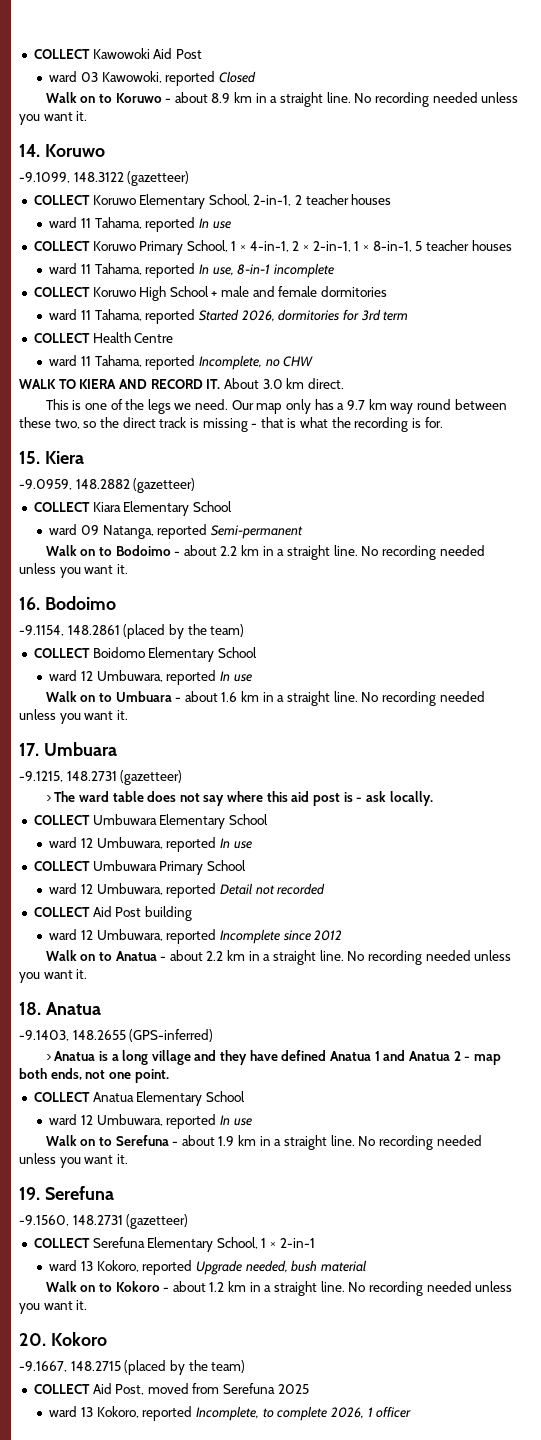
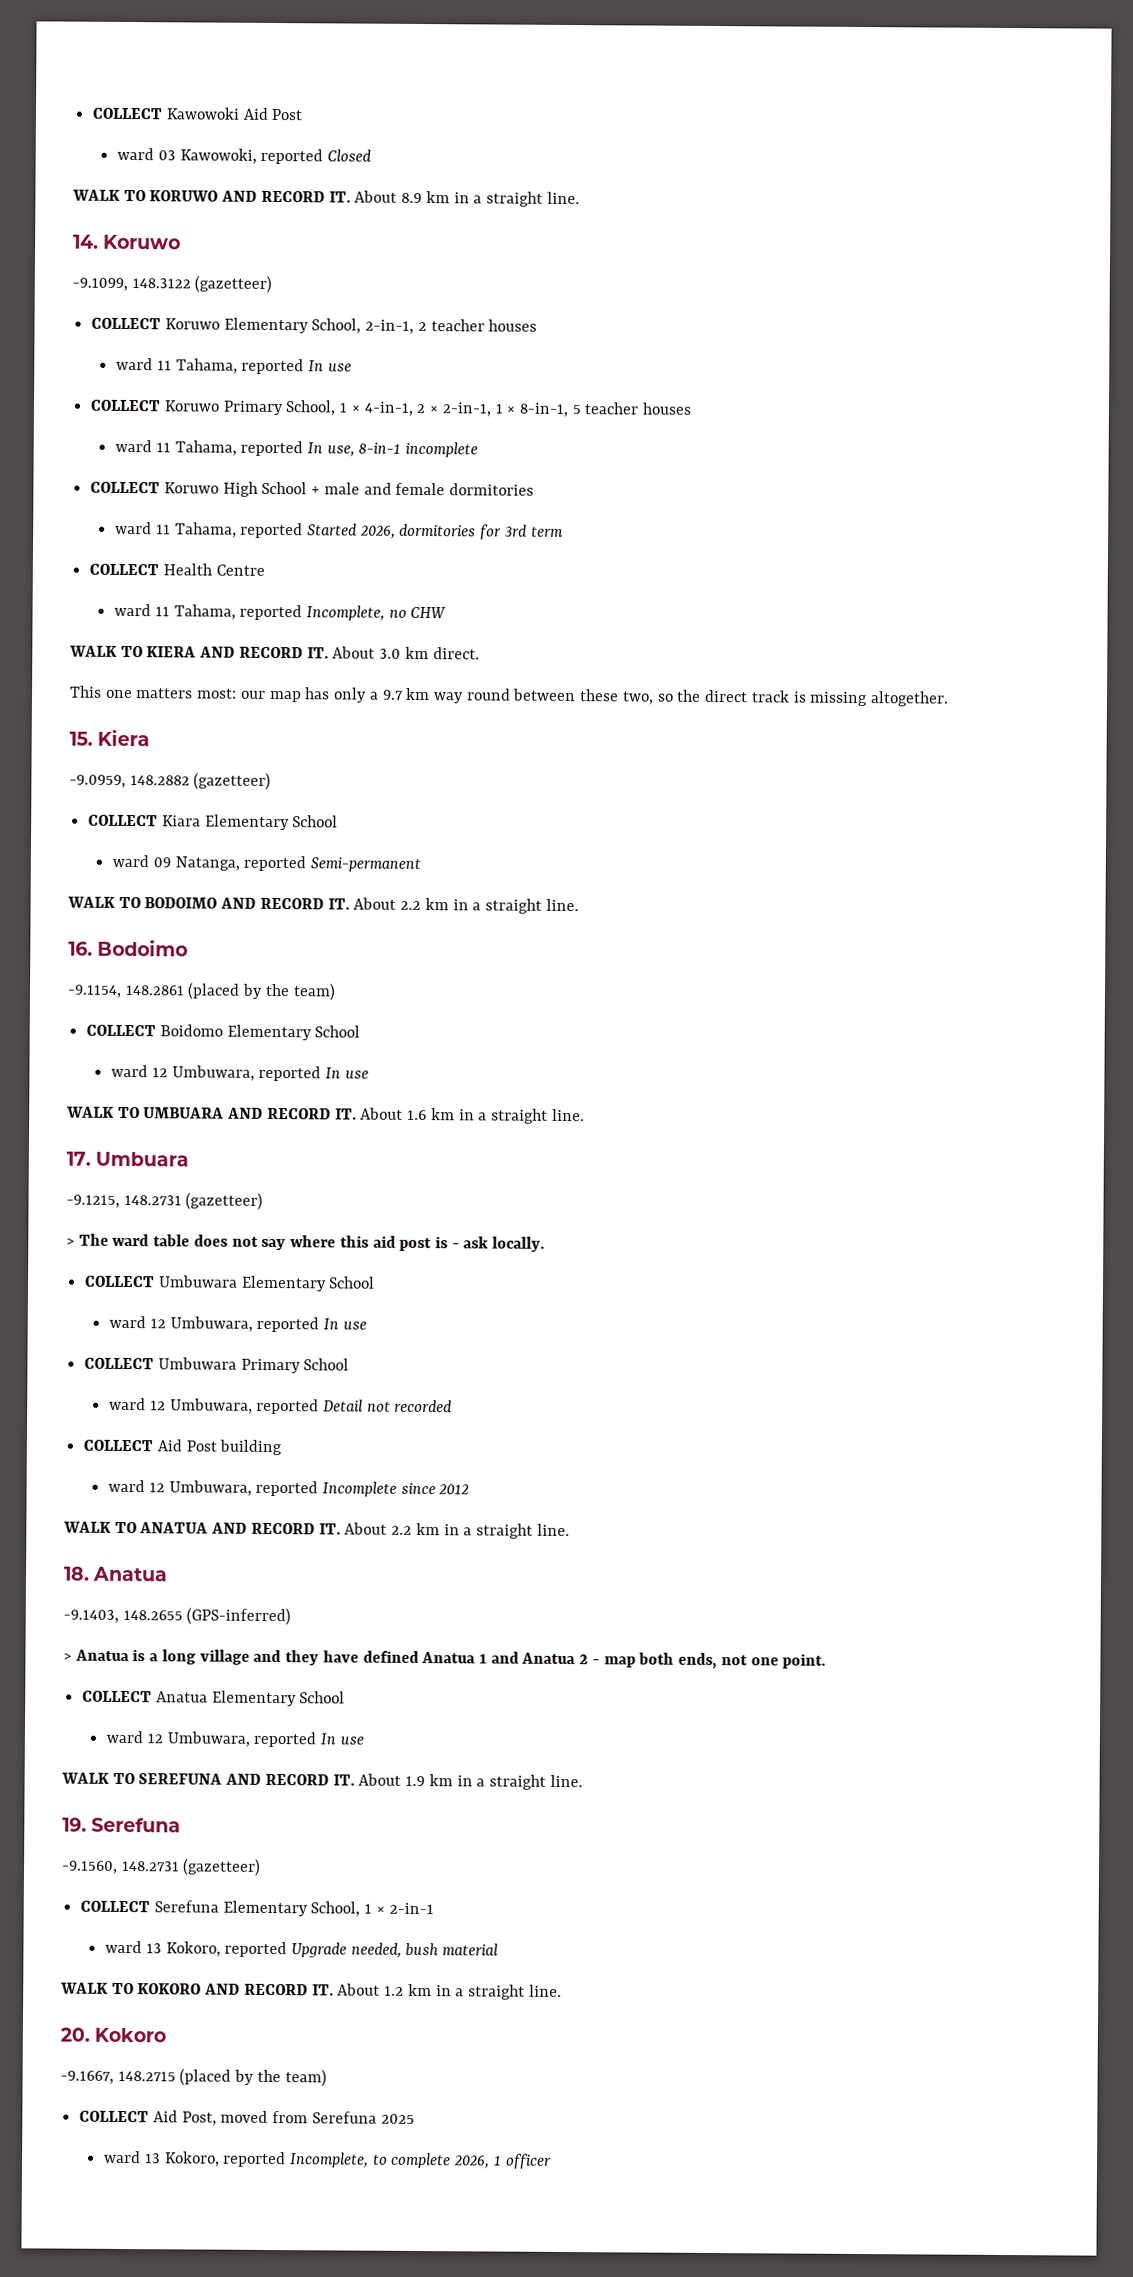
- Walk on to Koruwo - about 8.9 km in a straight line. No recording needed unless you want it.
+ WALK TO KORUWO AND RECORD IT. About 8.9 km in a straight line.
- This is one of the legs we need. Our map only has a 9.7 km way round between these two, so the direct track is missing - that is what the recording is for.
+ This one matters most: our map has only a 9.7 km way round between these two, so the direct track is missing altogether.
- Walk on to Bodoimo - about 2.2 km in a straight line. No recording needed unless you want it.
+ WALK TO BODOIMO AND RECORD IT. About 2.2 km in a straight line.
- Walk on to Umbuara - about 1.6 km in a straight line. No recording needed unless you want it.
+ WALK TO UMBUARA AND RECORD IT. About 1.6 km in a straight line.
- Walk on to Anatua - about 2.2 km in a straight line. No recording needed unless you want it.
+ WALK TO ANATUA AND RECORD IT. About 2.2 km in a straight line.
- Walk on to Serefuna - about 1.9 km in a straight line. No recording needed unless you want it.
+ WALK TO SEREFUNA AND RECORD IT. About 1.9 km in a straight line.
- Walk on to Kokoro - about 1.2 km in a straight line. No recording needed unless you want it.
+ WALK TO KOKORO AND RECORD IT. About 1.2 km in a straight line.

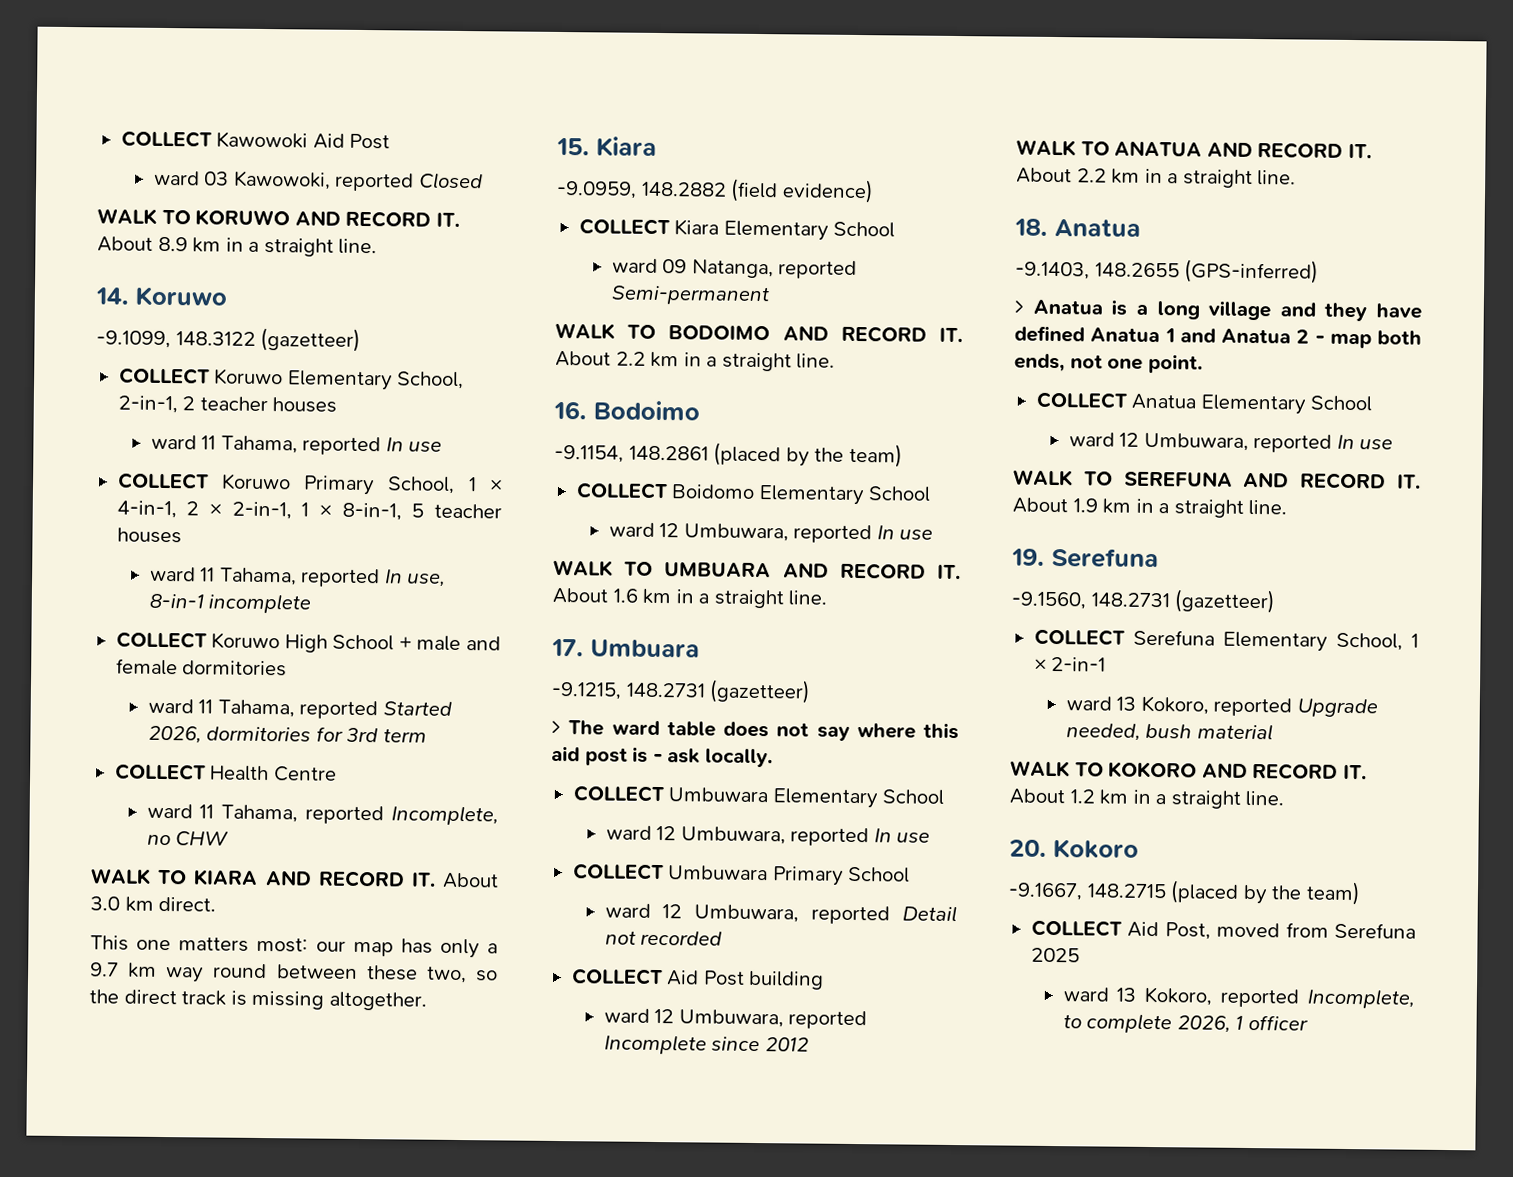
- WALK TO KIERA AND RECORD IT. About 3.0 km direct.
+ WALK TO KIARA AND RECORD IT. About 3.0 km direct.
- 15. Kiera
+ 15. Kiara
- -9.0959, 148.2882 (gazetteer)
+ -9.0959, 148.2882 (field evidence)

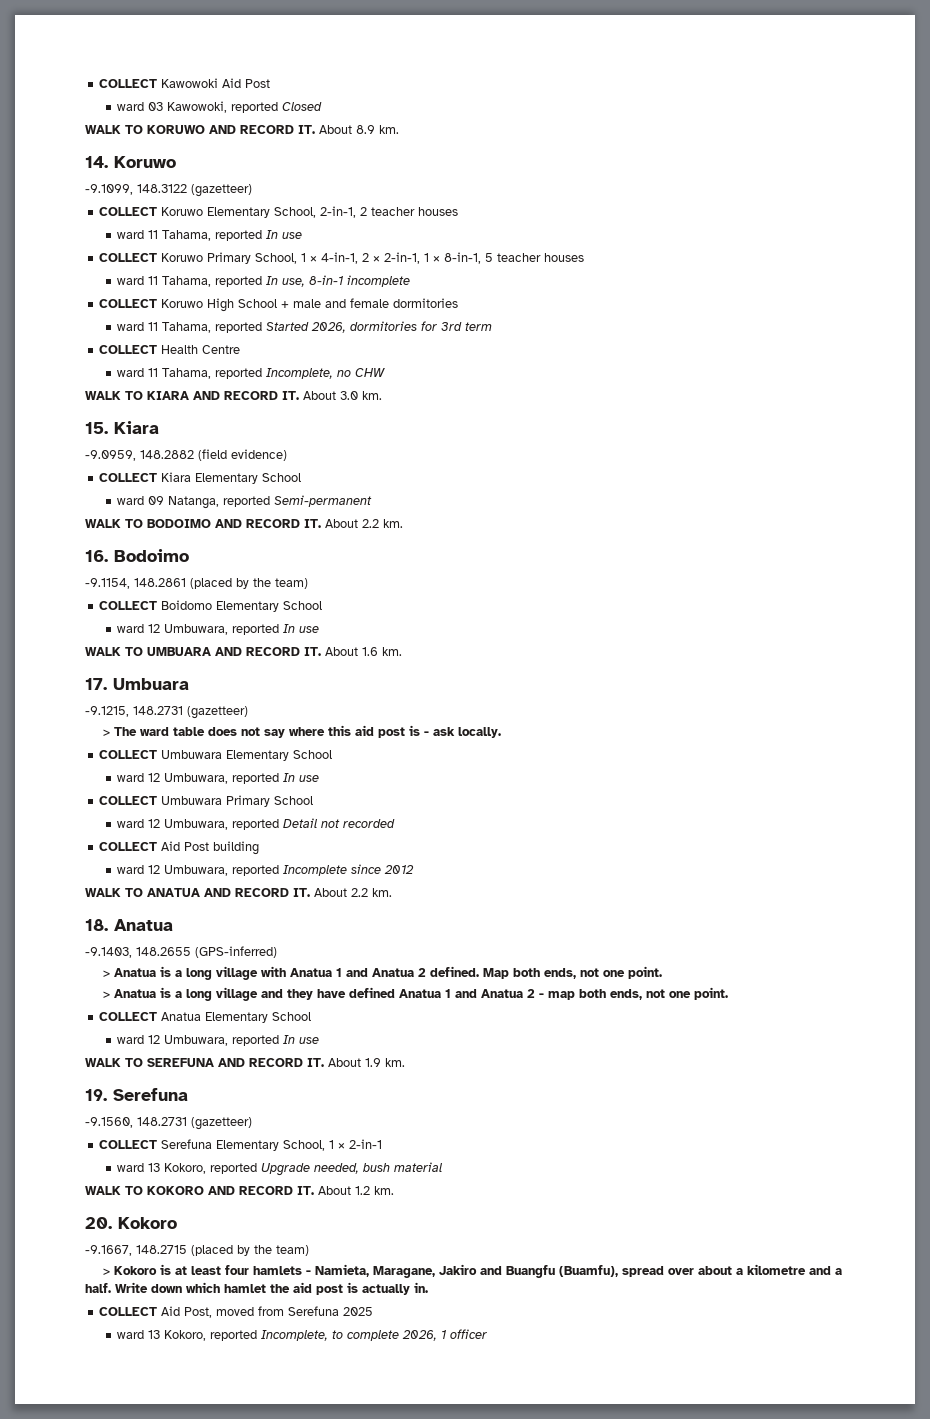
- WALK TO KORUWO AND RECORD IT. About 8.9 km in a straight line.
+ WALK TO KORUWO AND RECORD IT. About 8.9 km.
- WALK TO KIARA AND RECORD IT. About 3.0 km direct.
- This one matters most: our map has only a 9.7 km way round between these two, so the direct track is missing altogether.
+ WALK TO KIARA AND RECORD IT. About 3.0 km.
- WALK TO BODOIMO AND RECORD IT. About 2.2 km in a straight line.
+ WALK TO BODOIMO AND RECORD IT. About 2.2 km.
- WALK TO UMBUARA AND RECORD IT. About 1.6 km in a straight line.
+ WALK TO UMBUARA AND RECORD IT. About 1.6 km.
- WALK TO ANATUA AND RECORD IT. About 2.2 km in a straight line.
+ WALK TO ANATUA AND RECORD IT. About 2.2 km.
+ > Anatua is a long village with Anatua 1 and Anatua 2 defined. Map both ends, not one point.
- WALK TO SEREFUNA AND RECORD IT. About 1.9 km in a straight line.
+ WALK TO SEREFUNA AND RECORD IT. About 1.9 km.
- WALK TO KOKORO AND RECORD IT. About 1.2 km in a straight line.
+ WALK TO KOKORO AND RECORD IT. About 1.2 km.
+ > Kokoro is at least four hamlets - Namieta, Maragane, Jakiro and Buangfu (Buamfu), spread over about a kilometre and a half. Write down which hamlet the aid post is actually in.

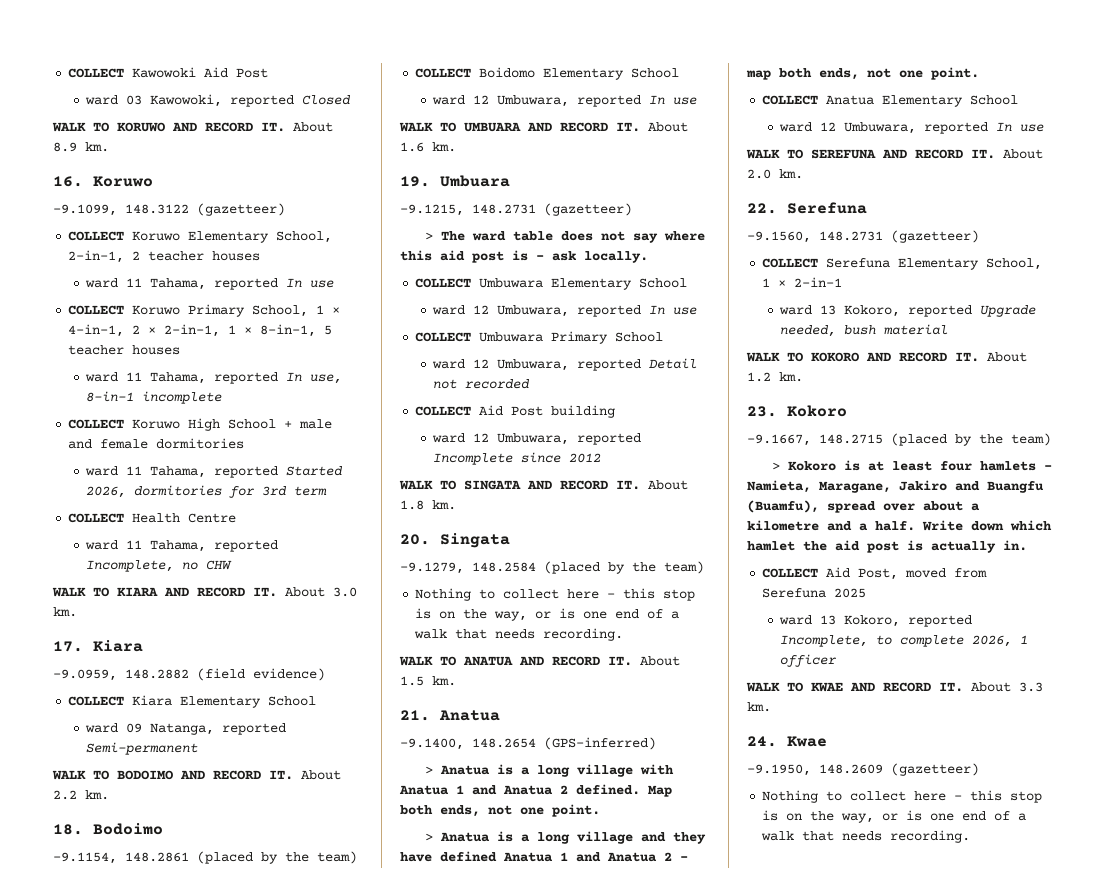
- 14. Koruwo
+ 16. Koruwo
- 15. Kiara
+ 17. Kiara
- 16. Bodoimo
+ 18. Bodoimo
- 17. Umbuara
+ 19. Umbuara
+ WALK TO SINGATA AND RECORD IT. About 1.8 km.
+ 20. Singata
+ -9.1279, 148.2584 (placed by the team)
+ Nothing to collect here - this stop is on the way, or is one end of a walk that needs recording.
- WALK TO ANATUA AND RECORD IT. About 2.2 km.
- 18. Anatua
+ WALK TO ANATUA AND RECORD IT. About 1.5 km.
+ 21. Anatua
- -9.1403, 148.2655 (GPS-inferred)
+ -9.1400, 148.2654 (GPS-inferred)
- WALK TO SEREFUNA AND RECORD IT. About 1.9 km.
- 19. Serefuna
+ WALK TO SEREFUNA AND RECORD IT. About 2.0 km.
+ 22. Serefuna
- 20. Kokoro
+ 23. Kokoro
+ WALK TO KWAE AND RECORD IT. About 3.3 km.
+ 24. Kwae
+ -9.1950, 148.2609 (gazetteer)
+ Nothing to collect here - this stop is on the way, or is one end of a walk that needs recording.

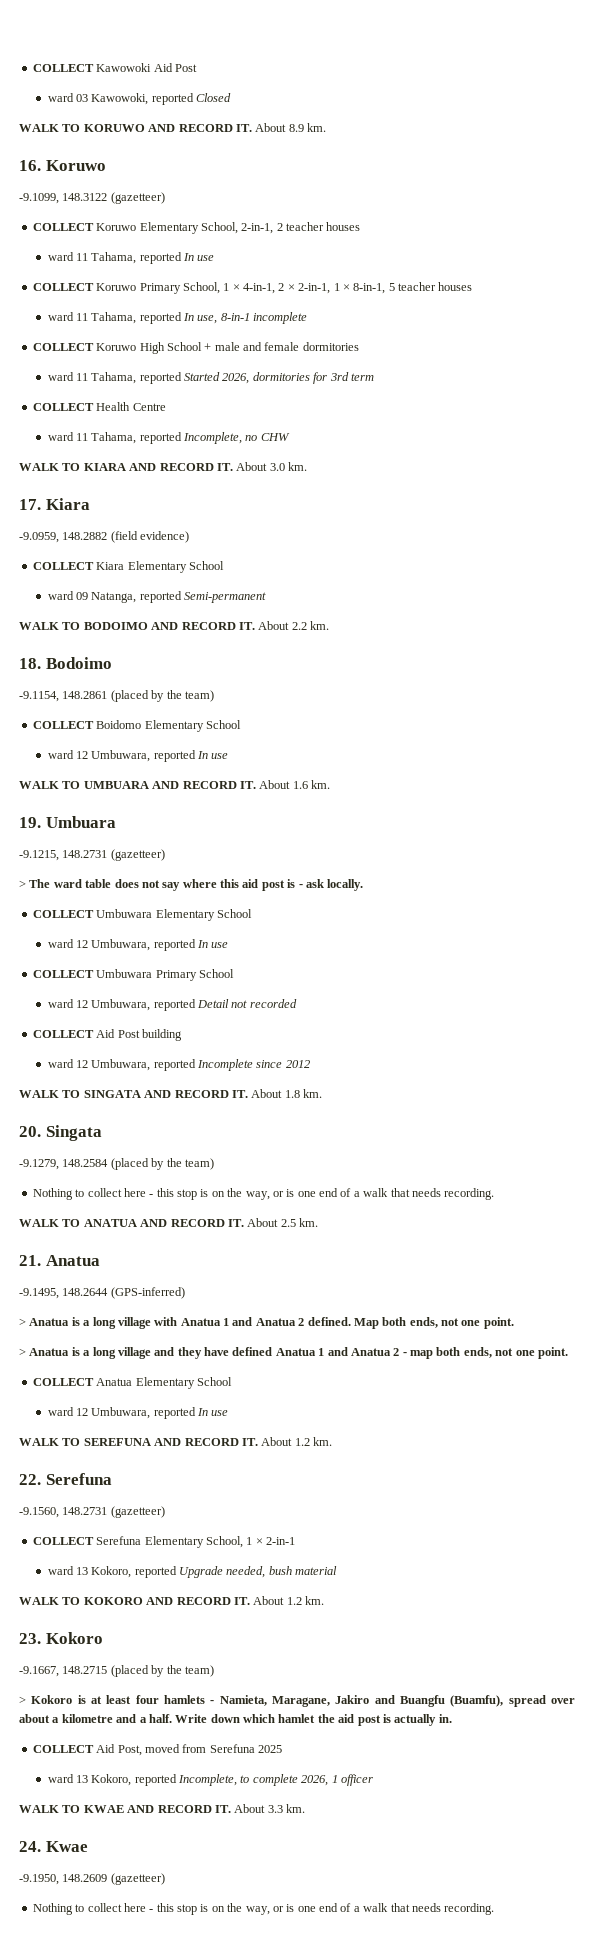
- WALK TO ANATUA AND RECORD IT. About 1.5 km.
+ WALK TO ANATUA AND RECORD IT. About 2.5 km.
- -9.1400, 148.2654 (GPS-inferred)
+ -9.1495, 148.2644 (GPS-inferred)
- WALK TO SEREFUNA AND RECORD IT. About 2.0 km.
+ WALK TO SEREFUNA AND RECORD IT. About 1.2 km.

